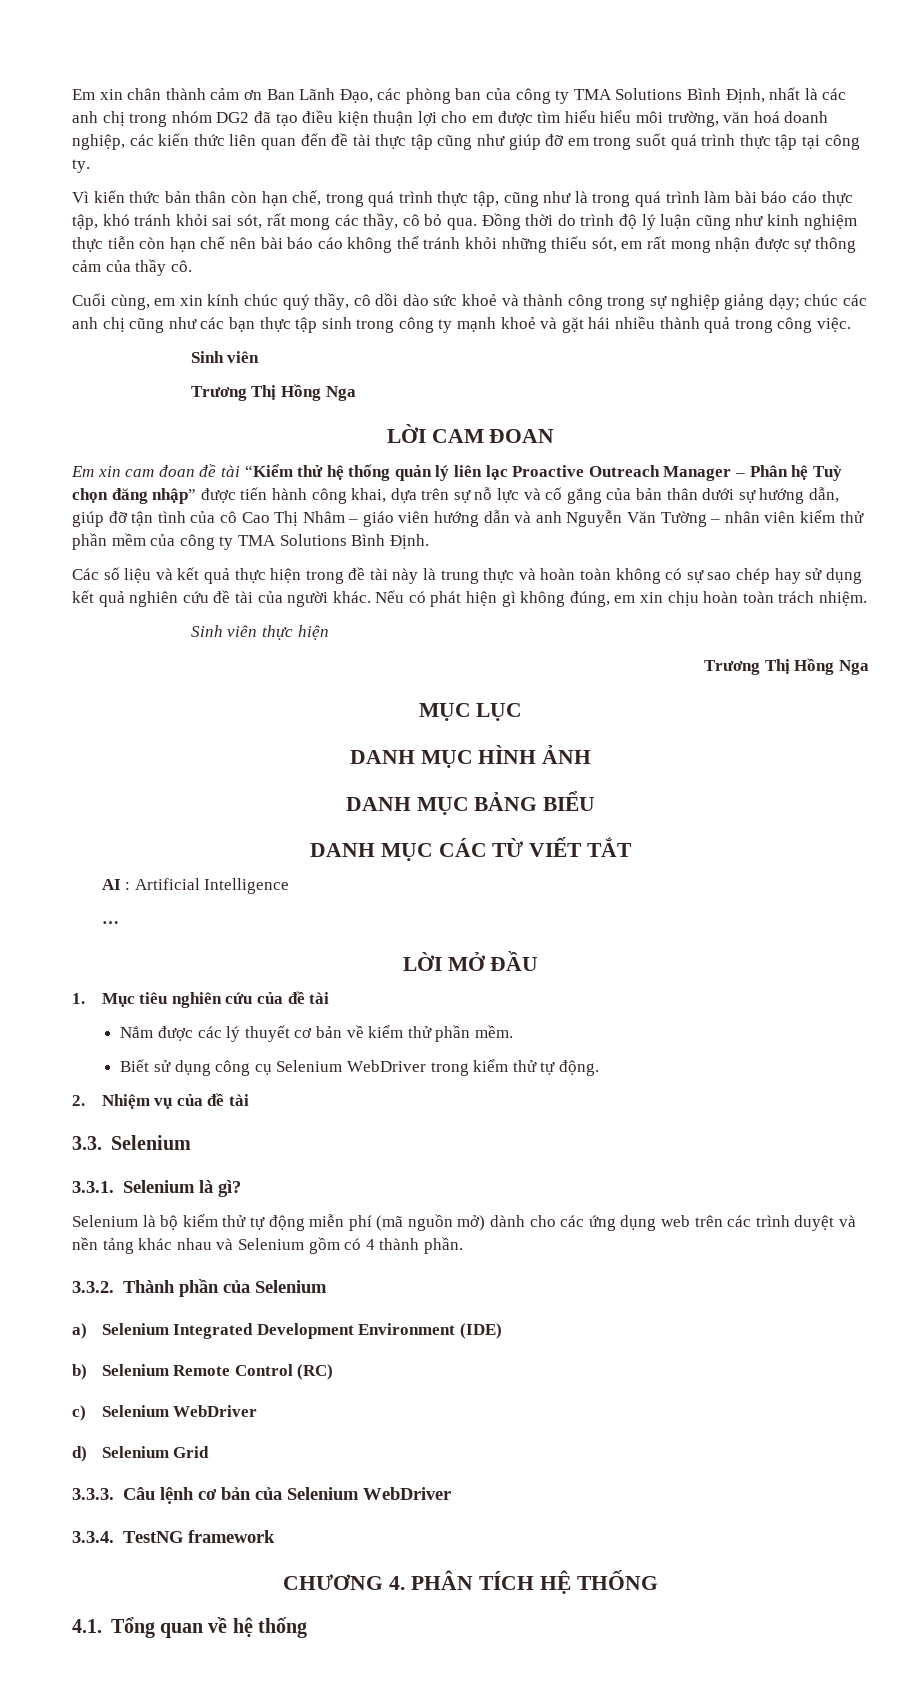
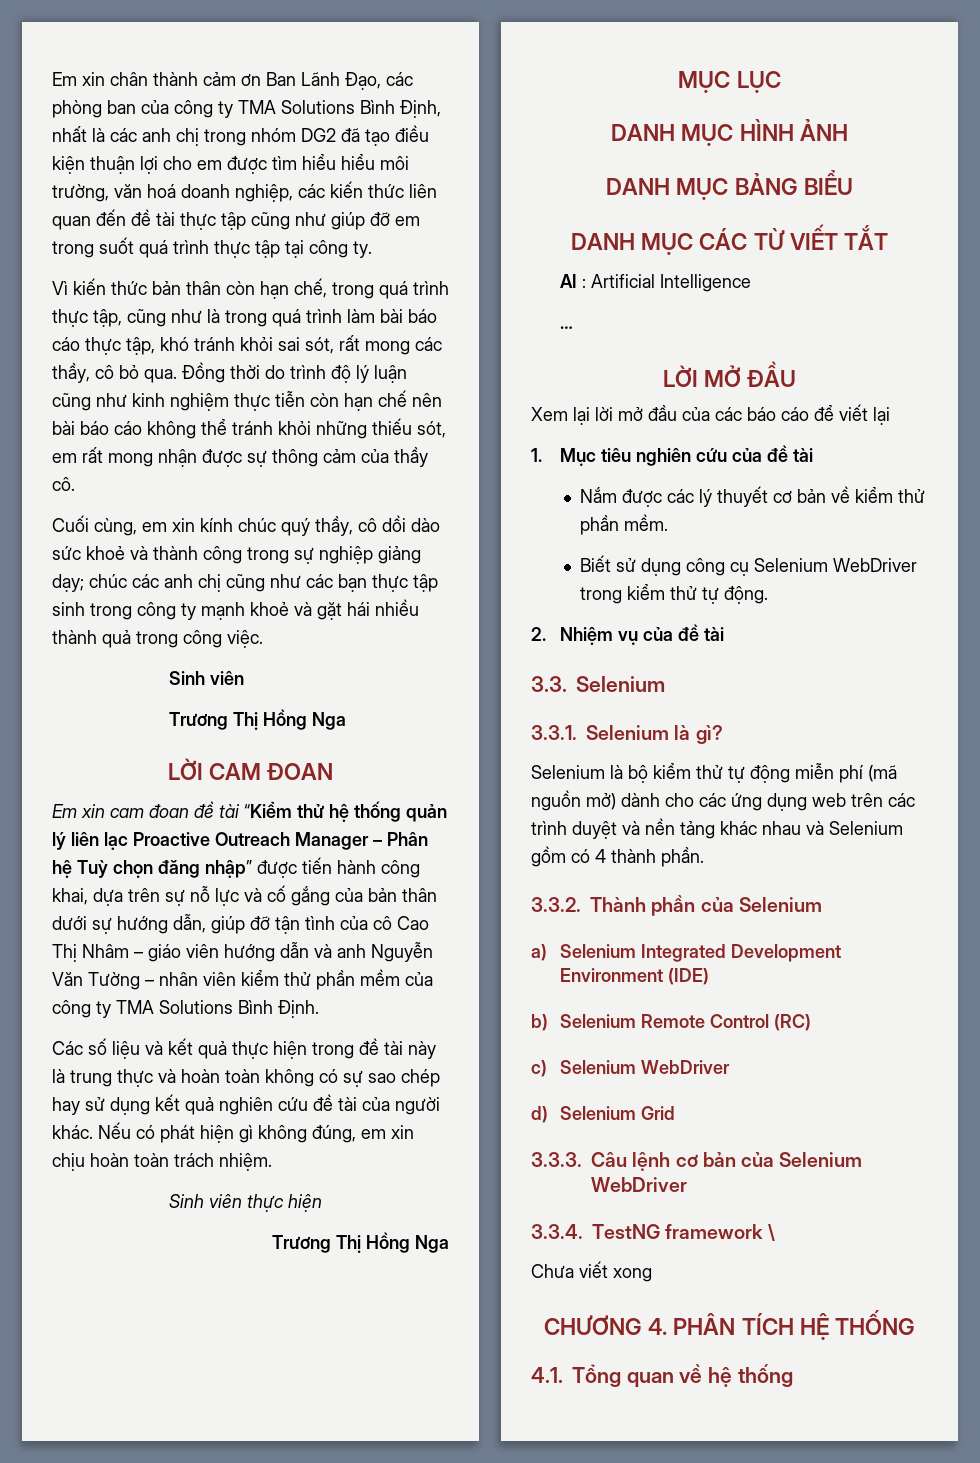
+ Xem lại lời mở đầu của các báo cáo để viết lại
- 3.3.4. TestNG framework
+ 3.3.4. TestNG framework \
+ Chưa viết xong

